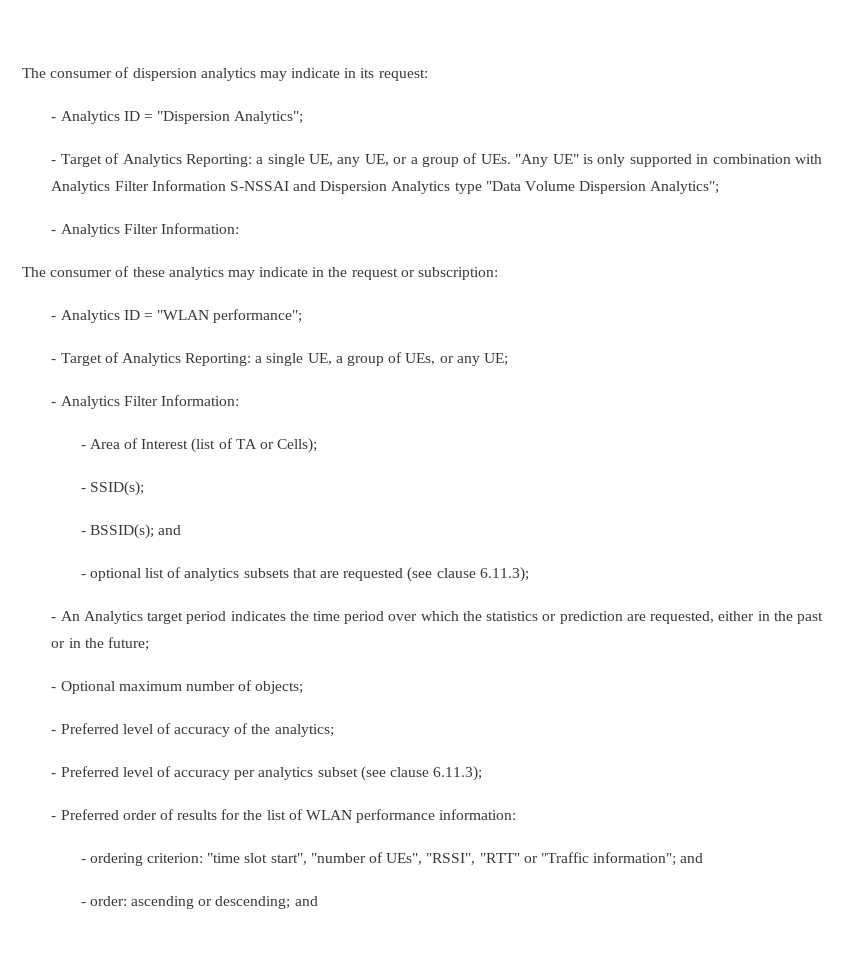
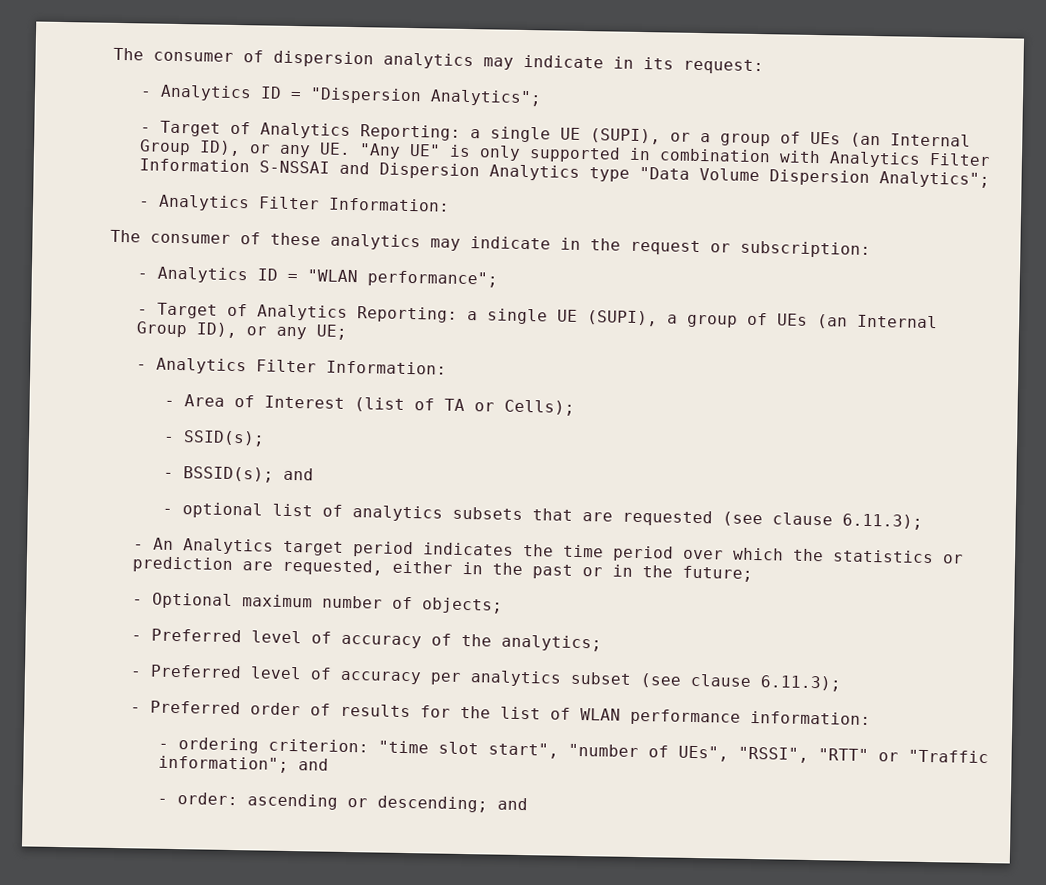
- - Target of Analytics Reporting: a single UE, any UE, or a group of UEs. "Any UE" is only supported in combination with Analytics Filter Information S-NSSAI and Dispersion Analytics type "Data Volume Dispersion Analytics";
+ - Target of Analytics Reporting: a single UE (SUPI), or a group of UEs (an Internal Group ID), or any UE. "Any UE" is only supported in combination with Analytics Filter Information S-NSSAI and Dispersion Analytics type "Data Volume Dispersion Analytics";
- - Target of Analytics Reporting: a single UE, a group of UEs, or any UE;
+ - Target of Analytics Reporting: a single UE (SUPI), a group of UEs (an Internal Group ID), or any UE;

